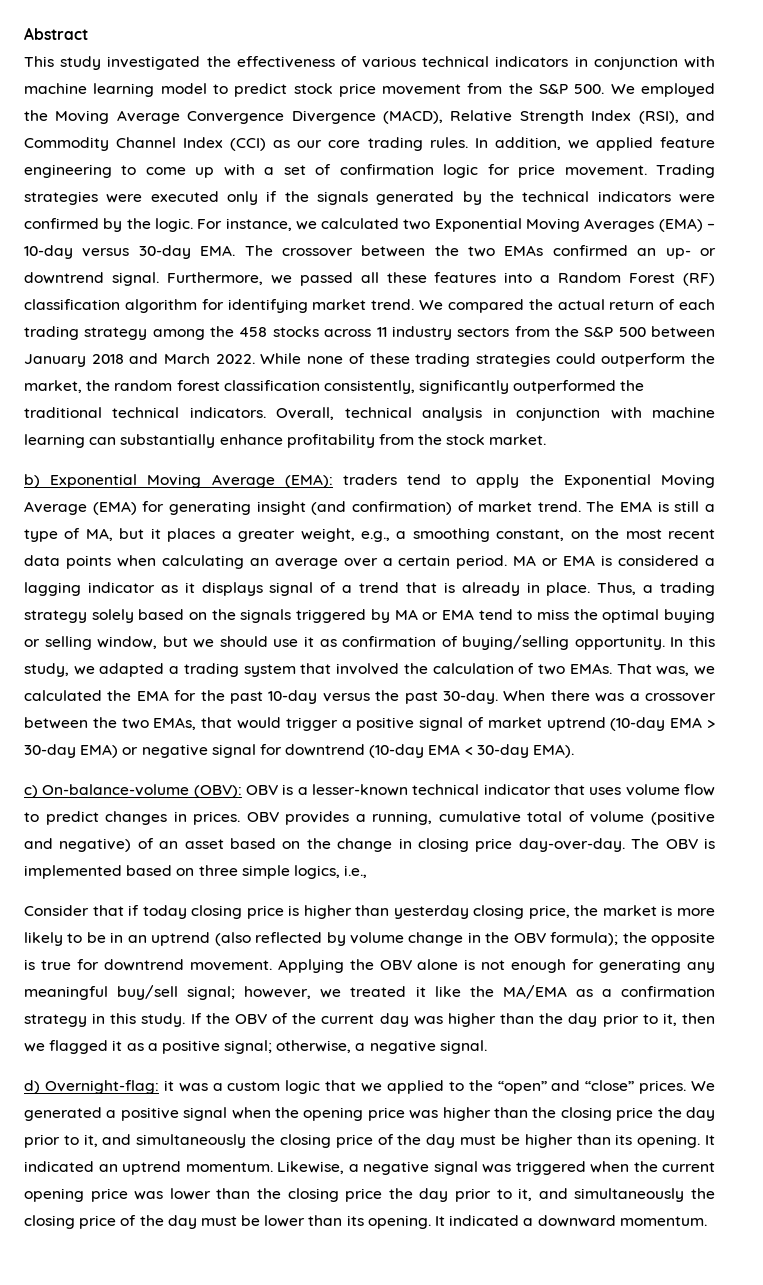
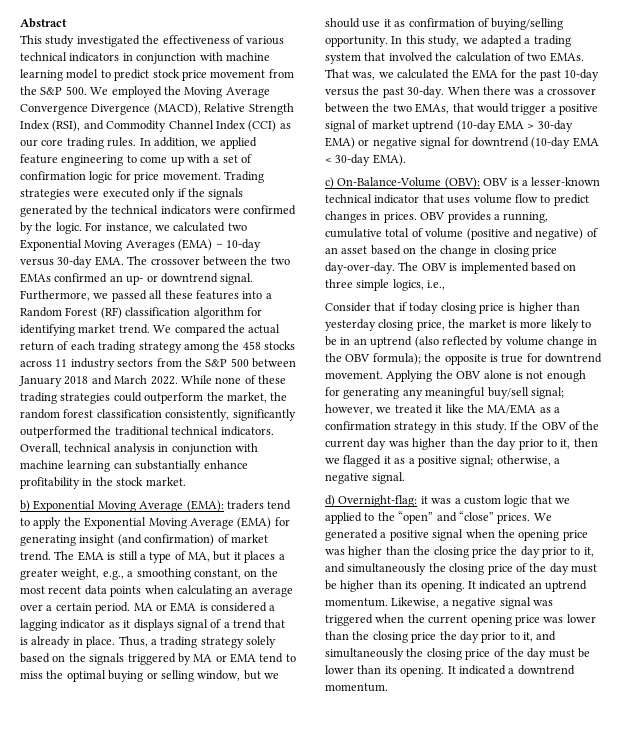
- Overall, technical analysis in conjunction with machine learning can substantially enhance profitability from the stock market.
+ Overall, technical analysis in conjunction with machine learning can substantially enhance profitability in the stock market.
- c) On-balance-volume (OBV): OBV is a lesser-known technical indicator that uses volume flow to predict changes in prices.
+ c) On-Balance-Volume (OBV): OBV is a lesser-known technical indicator that uses volume flow to predict changes in prices.
- It indicated a downward momentum.
+ It indicated a downtrend momentum.

